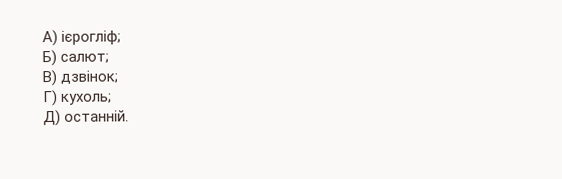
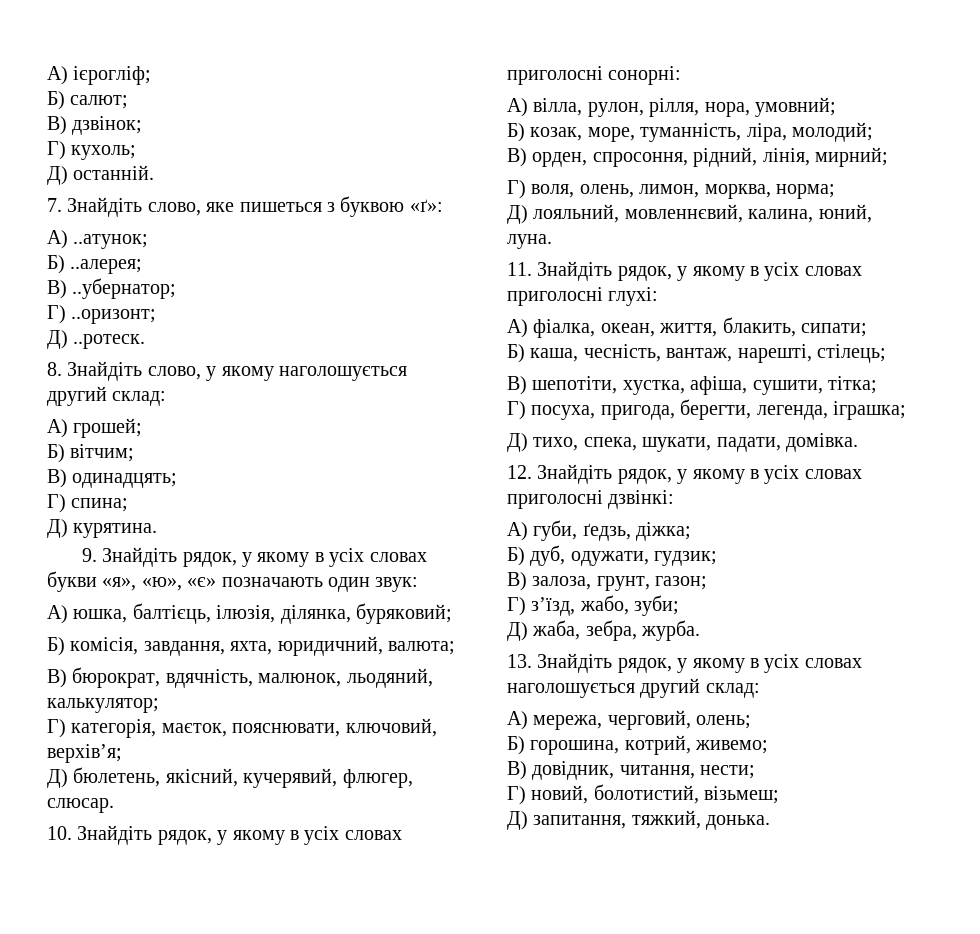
+ 7. Знайдіть слово, яке пишеться з буквою «ґ»:
+ А) ..атунок;
+ Б) ..алерея;
+ В) ..убернатор;
+ Г) ..оризонт;
+ Д) ..ротеск.
+ 8. Знайдіть слово, у якому наголошується другий склад:
+ А) грошей;
+ Б) вітчим;
+ В) одинадцять;
+ Г) спина;
+ Д) курятина.
+ 9. Знайдіть рядок, у якому в усіх словах букви «я», «ю», «є» позначають один звук:
+ А) юшка, балтієць, ілюзія, ділянка, буряковий;
+ Б) комісія, завдання, яхта, юридичний, валюта;
+ В) бюрократ, вдячність, малюнок, льодяний, калькулятор;
+ Г) категорія, маєток, пояснювати, ключовий, верхів’я;
+ Д) бюлетень, якісний, кучерявий, флюгер, слюсар.
+ 10. Знайдіть рядок, у якому в усіх словах приголосні сонорні:
+ А) вілла, рулон, рілля, нора, умовний;
+ Б) козак, море, туманність, ліра, молодий;
+ В) орден, спросоння, рідний, лінія, мирний;
+ Г) воля, олень, лимон, морква, норма;
+ Д) лояльний, мовленнєвий, калина, юний, луна.
+ 11. Знайдіть рядок, у якому в усіх словах приголосні глухі:
+ А) фіалка, океан, життя, блакить, сипати;
+ Б) каша, чесність, вантаж, нарешті, стілець;
+ В) шепотіти, хустка, афіша, сушити, тітка;
+ Г) посуха, пригода, берегти, легенда, іграшка;
+ Д) тихо, спека, шукати, падати, домівка.
+ 12. Знайдіть рядок, у якому в усіх словах приголосні дзвінкі:
+ А) губи, ґедзь, діжка;
+ Б) дуб, одужати, гудзик;
+ В) залоза, грунт, газон;
+ Г) з’їзд, жабо, зуби;
+ Д) жаба, зебра, журба.
+ 13. Знайдіть рядок, у якому в усіх словах наголошується другий склад:
+ А) мережа, черговий, олень;
+ Б) горошина, котрий, живемо;
+ В) довідник, читання, нести;
+ Г) новий, болотистий, візьмеш;
+ Д) запитання, тяжкий, донька.

